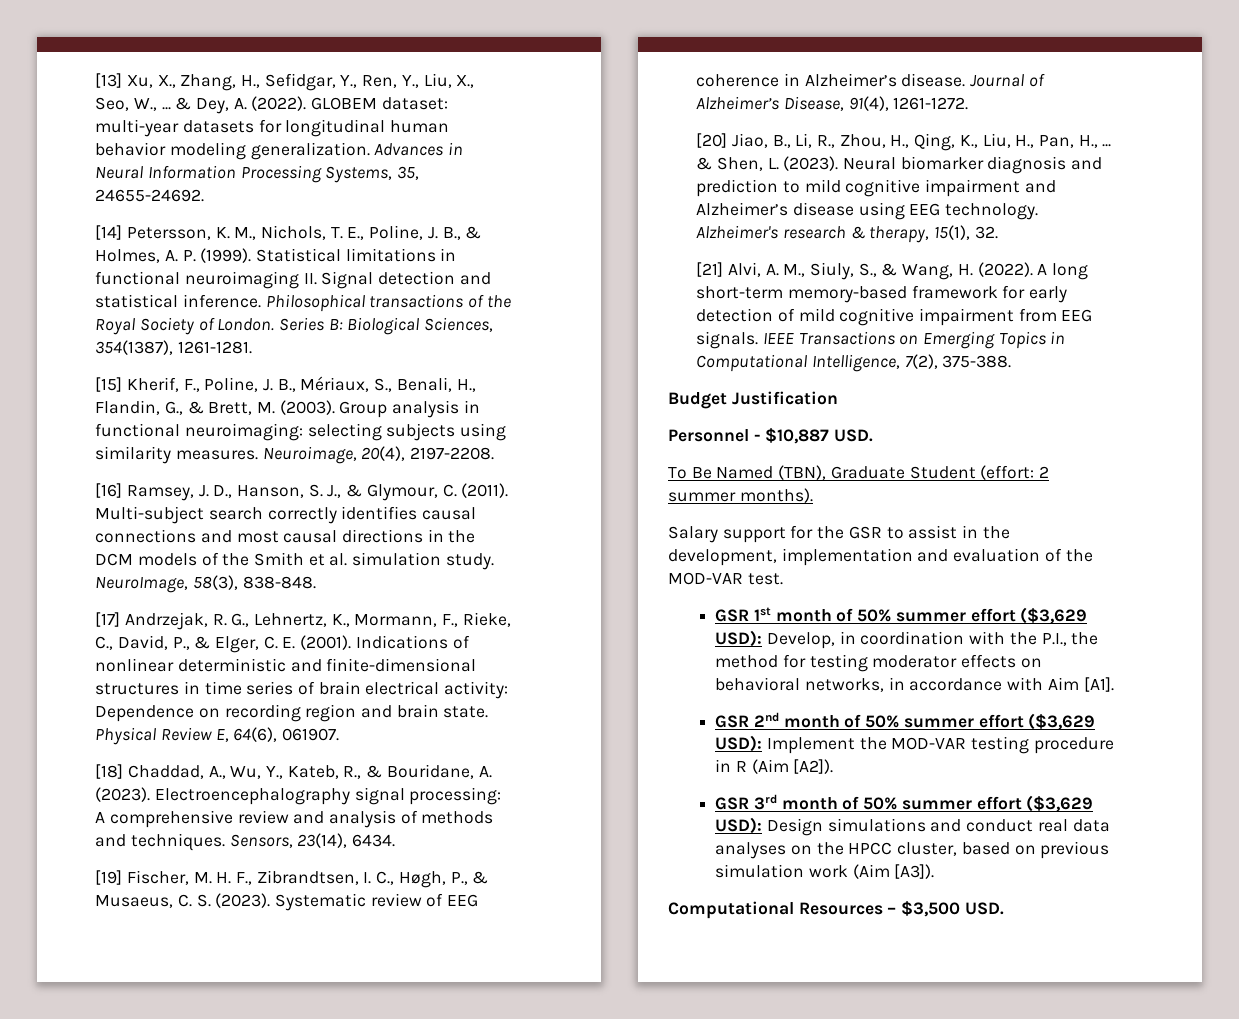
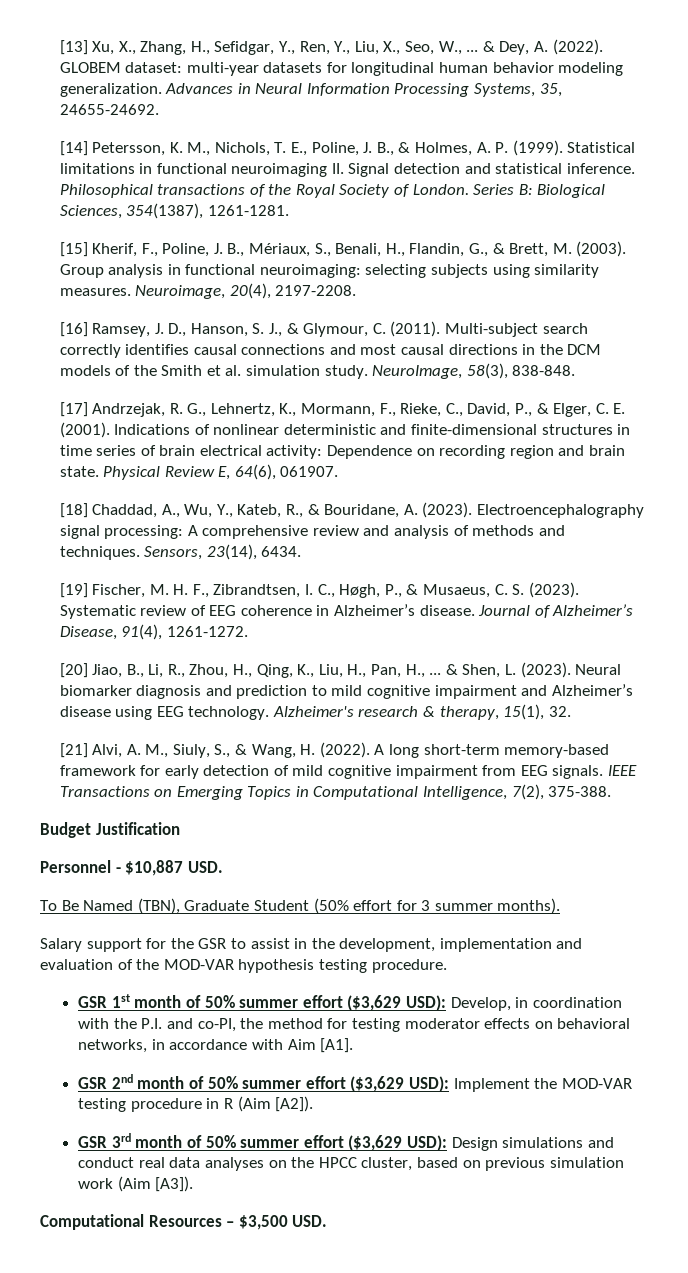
- To Be Named (TBN), Graduate Student (effort: 2 summer months).
+ To Be Named (TBN), Graduate Student (50% effort for 3 summer months).
- Salary support for the GSR to assist in the development, implementation and evaluation of the MOD-VAR test.
+ Salary support for the GSR to assist in the development, implementation and evaluation of the MOD-VAR hypothesis testing procedure.
- GSR 1st month of 50% summer effort ($3,629 USD): Develop, in coordination with the P.I., the method for testing moderator effects on behavioral networks, in accordance with Aim [A1].
+ GSR 1st month of 50% summer effort ($3,629 USD): Develop, in coordination with the P.I. and co-PI, the method for testing moderator effects on behavioral networks, in accordance with Aim [A1].

